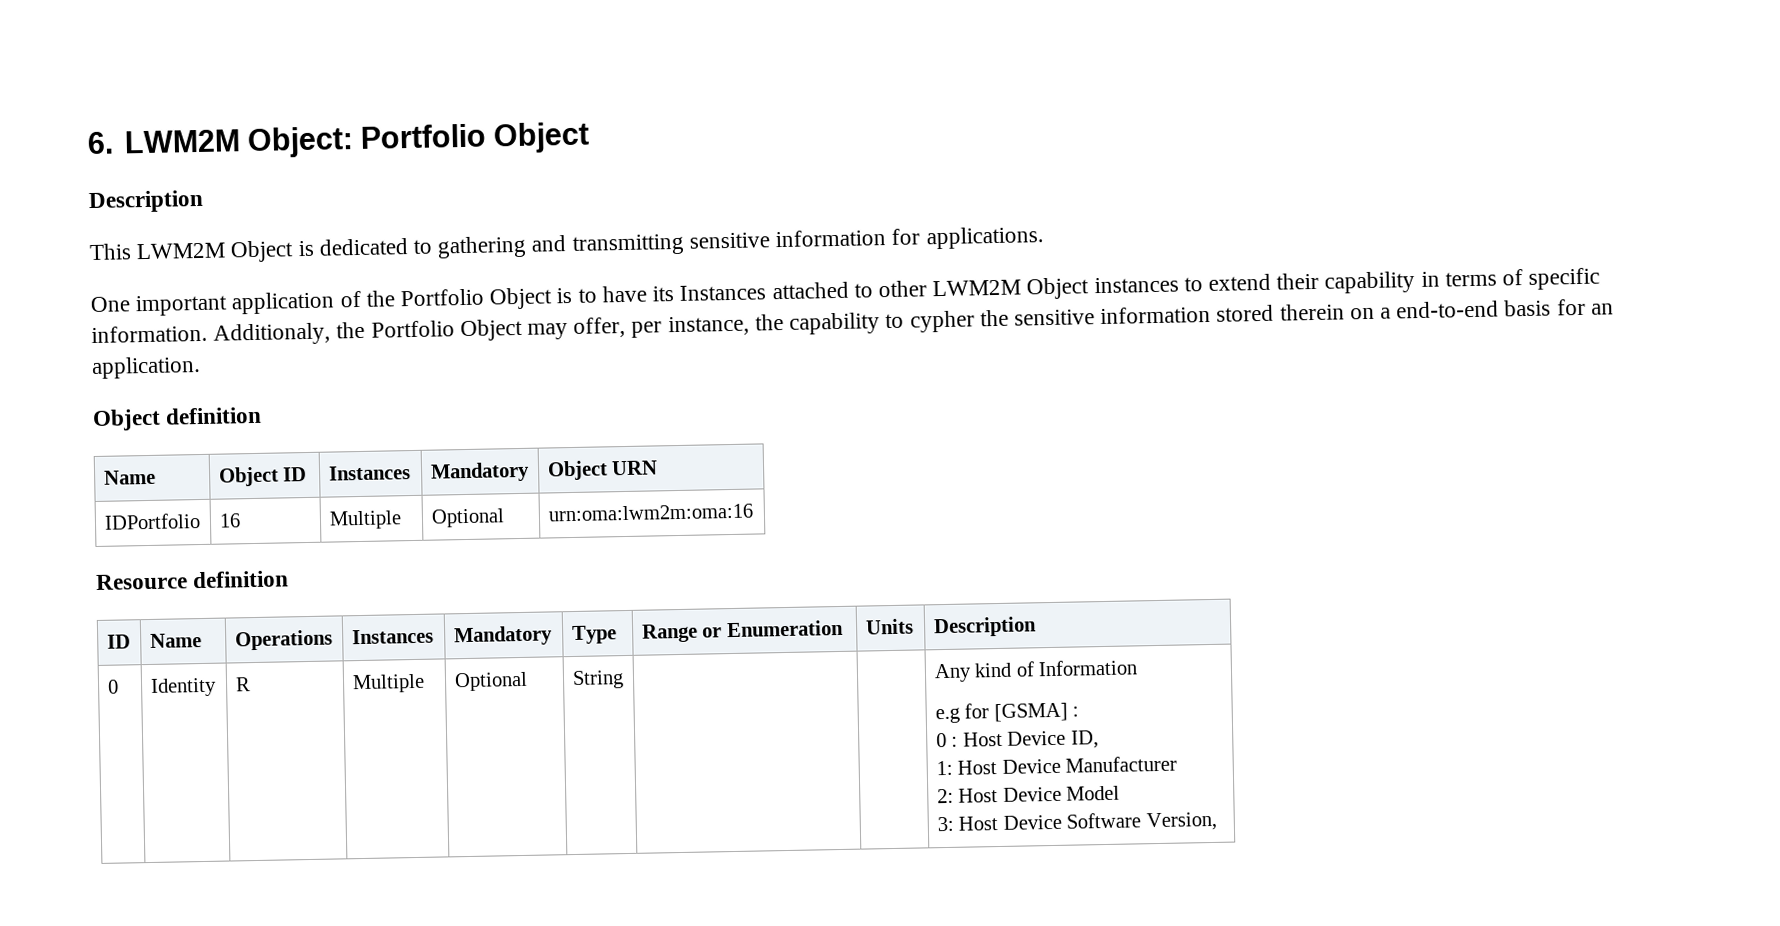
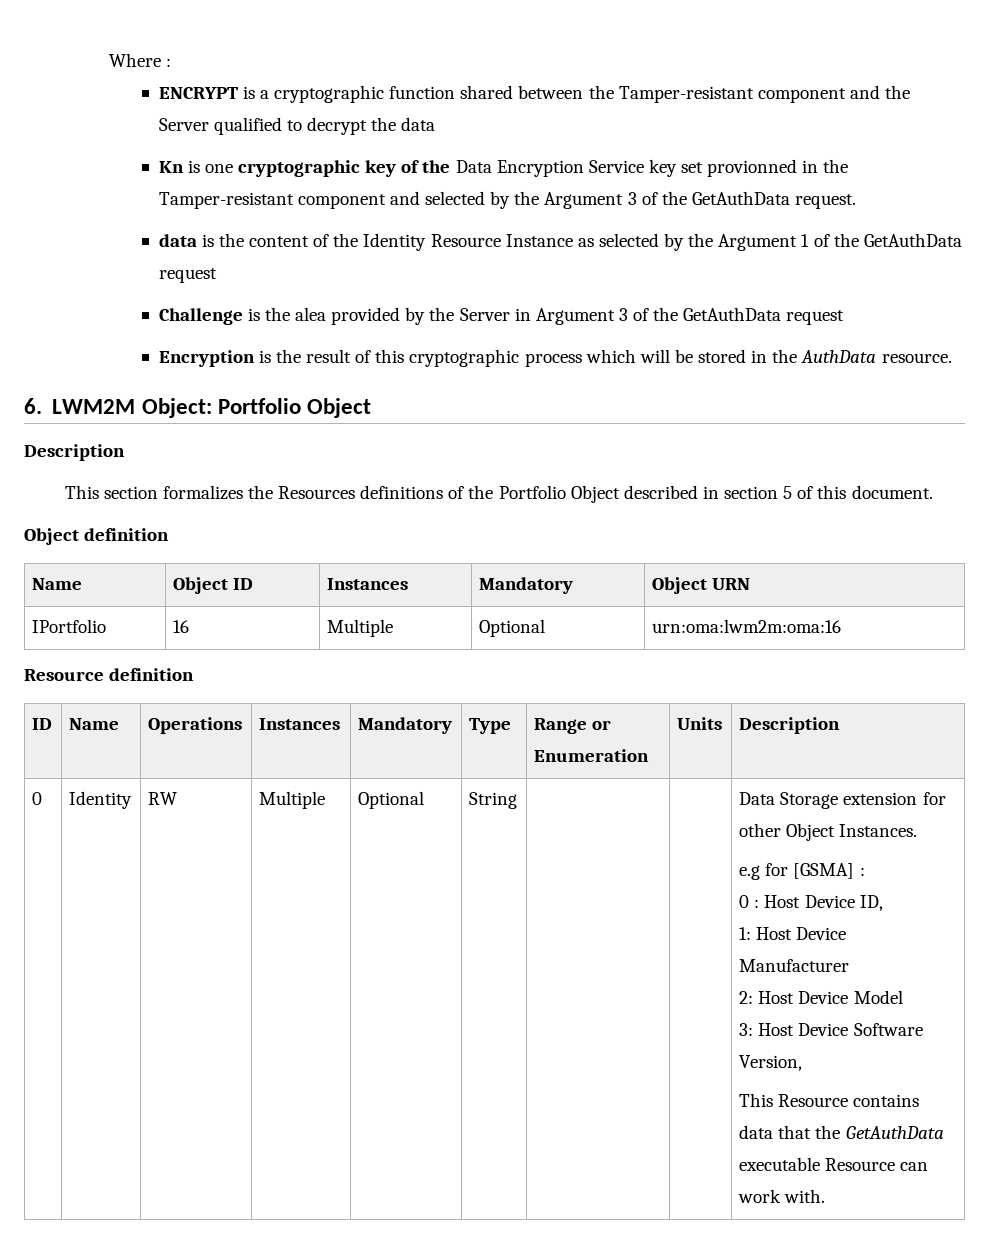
+ Where :
+ ENCRYPT is a cryptographic function shared between the Tamper-resistant component and the Server qualified to decrypt the data
+ Kn is one cryptographic key of the Data Encryption Service key set provionned in the Tamper-resistant component and selected by the Argument 3 of the GetAuthData request.
+ data is the content of the Identity Resource Instance as selected by the Argument 1 of the GetAuthData request
+ Challenge is the alea provided by the Server in Argument 3 of the GetAuthData request
+ Encryption is the result of this cryptographic process which will be stored in the AuthData resource.
- This LWM2M Object is dedicated to gathering and transmitting sensitive information for applications.
- One important application of the Portfolio Object is to have its Instances attached to other LWM2M Object instances to extend their capability in terms of specific information. Additionaly, the Portfolio Object may offer, per instance, the capability to cypher the sensitive information stored therein on a end-to-end basis for an application.
+ This section formalizes the Resources definitions of the Portfolio Object described in section 5 of this document.
- IDPortfolio | 16 | Multiple | Optional | urn:oma:lwm2m:oma:16
+ IPortfolio | 16 | Multiple | Optional | urn:oma:lwm2m:oma:16
- R
+ RW
- Any kind of Information
+ Data Storage extension for other Object Instances.
+ This Resource contains data that the GetAuthData executable Resource can work with.

